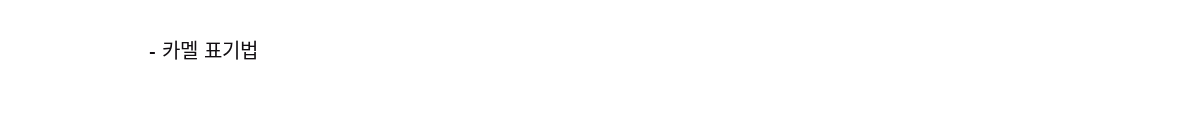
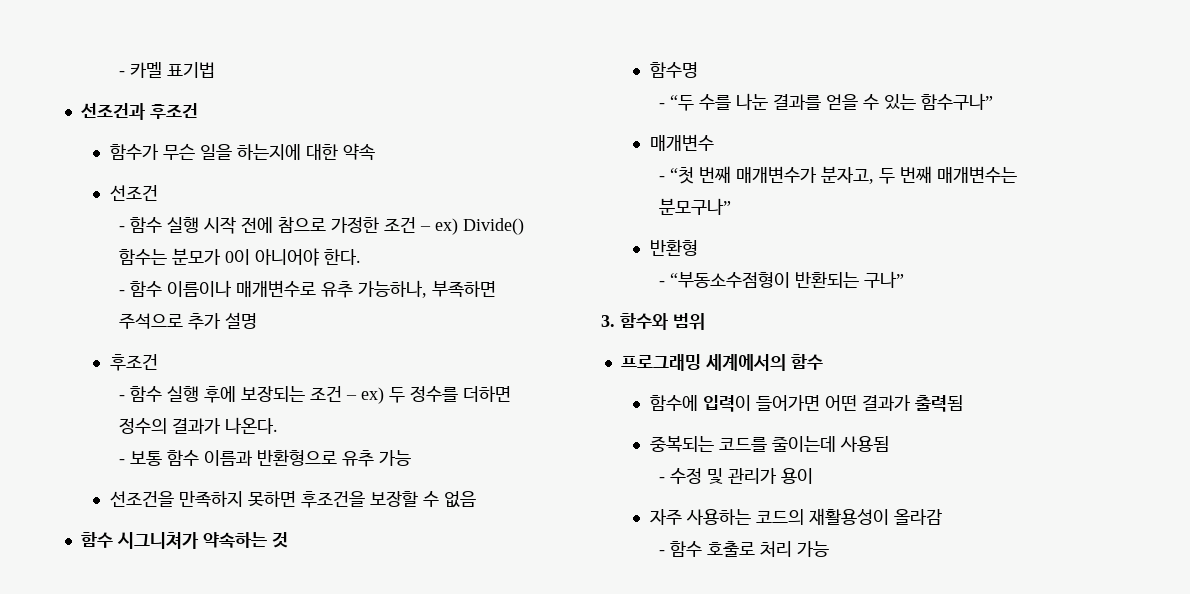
+ 선조건과 후조건
+ 함수가 무슨 일을 하는지에 대한 약속
+ 선조건
+ - 함수 실행 시작 전에 참으로 가정한 조건 – ex) Divide() 함수는 분모가 0이 아니어야 한다.
+ - 함수 이름이나 매개변수로 유추 가능하나, 부족하면 주석으로 추가 설명
+ 후조건
+ - 함수 실행 후에 보장되는 조건 – ex) 두 정수를 더하면 정수의 결과가 나온다.
+ - 보통 함수 이름과 반환형으로 유추 가능
+ 선조건을 만족하지 못하면 후조건을 보장할 수 없음
+ 함수 시그니쳐가 약속하는 것
+ 함수명
+ - “두 수를 나눈 결과를 얻을 수 있는 함수구나”
+ 매개변수
+ - “첫 번째 매개변수가 분자고, 두 번째 매개변수는 분모구나”
+ 반환형
+ - “부동소수점형이 반환되는 구나”
+ 3. 함수와 범위
+ 프로그래밍 세계에서의 함수
+ 함수에 입력이 들어가면 어떤 결과가 출력됨
+ 중복되는 코드를 줄이는데 사용됨
+ - 수정 및 관리가 용이
+ 자주 사용하는 코드의 재활용성이 올라감
+ - 함수 호출로 처리 가능

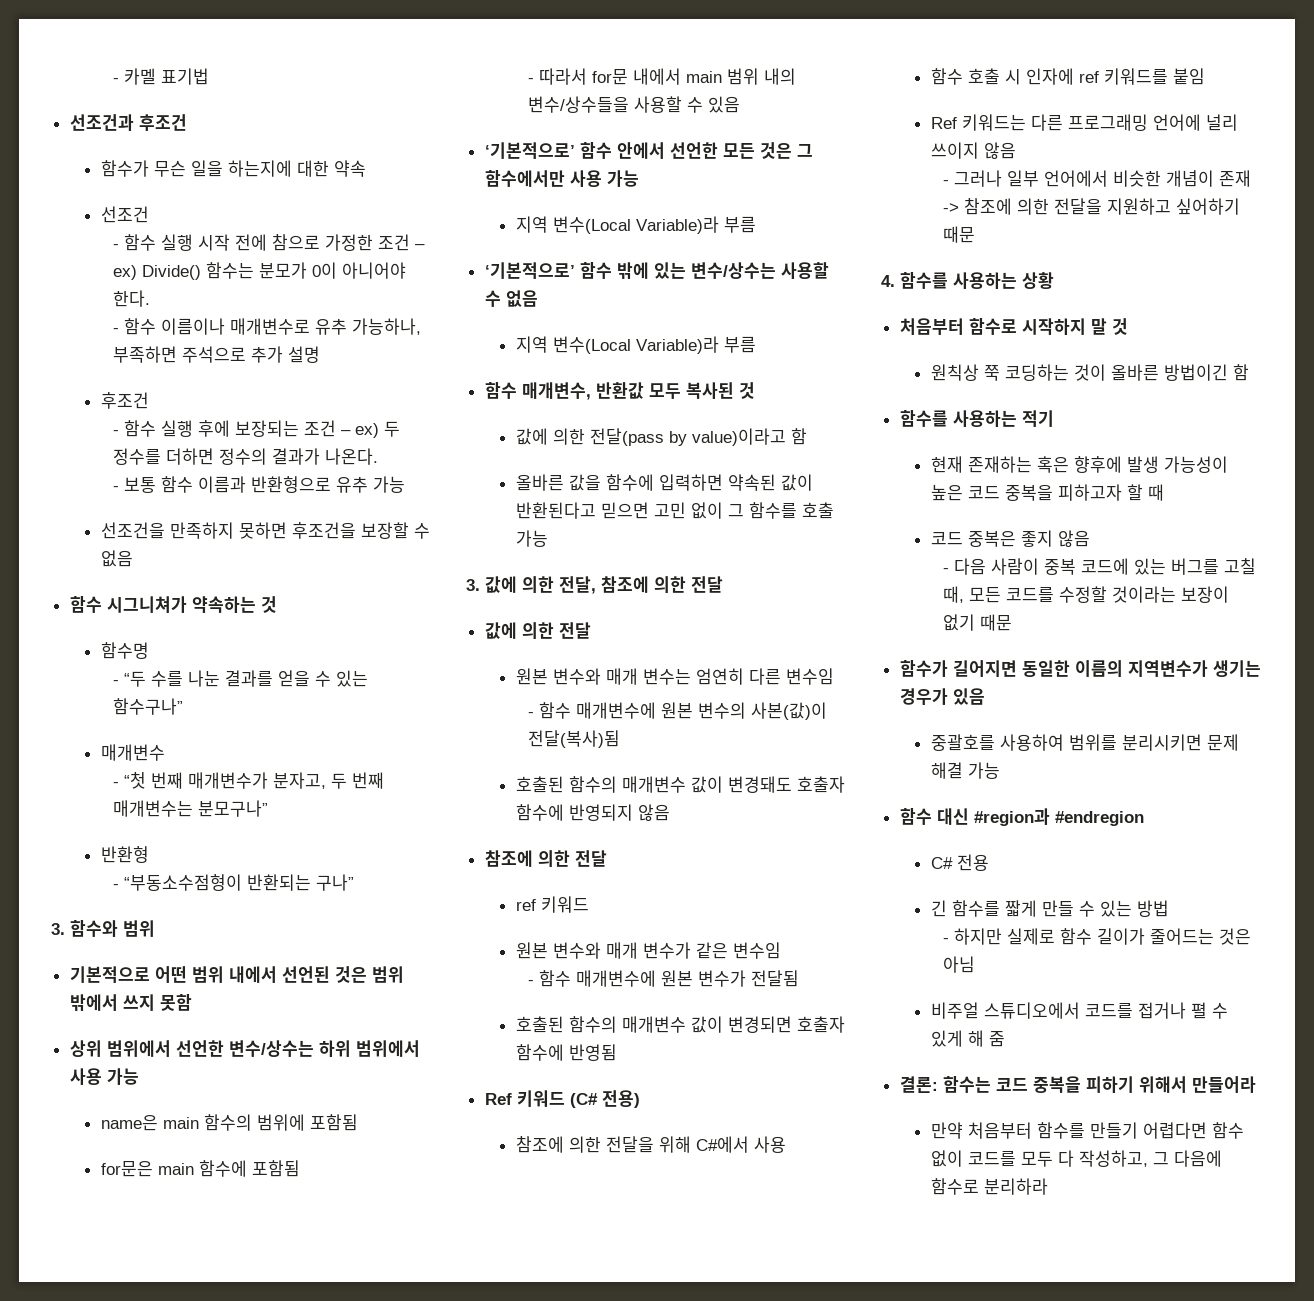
- 프로그래밍 세계에서의 함수
- 함수에 입력이 들어가면 어떤 결과가 출력됨
- 중복되는 코드를 줄이는데 사용됨
- - 수정 및 관리가 용이
- 자주 사용하는 코드의 재활용성이 올라감
- - 함수 호출로 처리 가능
+ 기본적으로 어떤 범위 내에서 선언된 것은 범위 밖에서 쓰지 못함
+ 상위 범위에서 선언한 변수/상수는 하위 범위에서 사용 가능
+ name은 main 함수의 범위에 포함됨
+ for문은 main 함수에 포함됨
+ - 따라서 for문 내에서 main 범위 내의 변수/상수들을 사용할 수 있음
+ ‘기본적으로’ 함수 안에서 선언한 모든 것은 그 함수에서만 사용 가능
+ 지역 변수(Local Variable)라 부름
+ ‘기본적으로’ 함수 밖에 있는 변수/상수는 사용할 수 없음
+ 지역 변수(Local Variable)라 부름
+ 함수 매개변수, 반환값 모두 복사된 것
+ 값에 의한 전달(pass by value)이라고 함
+ 올바른 값을 함수에 입력하면 약속된 값이 반환된다고 믿으면 고민 없이 그 함수를 호출 가능
+ 3. 값에 의한 전달, 참조에 의한 전달
+ 값에 의한 전달
+ 원본 변수와 매개 변수는 엄연히 다른 변수임
+ - 함수 매개변수에 원본 변수의 사본(값)이 전달(복사)됨
+ 호출된 함수의 매개변수 값이 변경돼도 호출자 함수에 반영되지 않음
+ 참조에 의한 전달
+ ref 키워드
+ 원본 변수와 매개 변수가 같은 변수임
+ - 함수 매개변수에 원본 변수가 전달됨
+ 호출된 함수의 매개변수 값이 변경되면 호출자 함수에 반영됨
+ Ref 키워드 (C# 전용)
+ 참조에 의한 전달을 위해 C#에서 사용
+ 함수 호출 시 인자에 ref 키워드를 붙임
+ Ref 키워드는 다른 프로그래밍 언어에 널리 쓰이지 않음
+ - 그러나 일부 언어에서 비슷한 개념이 존재 -> 참조에 의한 전달을 지원하고 싶어하기 때문
+ 4. 함수를 사용하는 상황
+ 처음부터 함수로 시작하지 말 것
+ 원칙상 쭉 코딩하는 것이 올바른 방법이긴 함
+ 함수를 사용하는 적기
+ 현재 존재하는 혹은 향후에 발생 가능성이 높은 코드 중복을 피하고자 할 때
+ 코드 중복은 좋지 않음
+ - 다음 사람이 중복 코드에 있는 버그를 고칠 때, 모든 코드를 수정할 것이라는 보장이 없기 때문
+ 함수가 길어지면 동일한 이름의 지역변수가 생기는 경우가 있음
+ 중괄호를 사용하여 범위를 분리시키면 문제 해결 가능
+ 함수 대신 #region과 #endregion
+ C# 전용
+ 긴 함수를 짧게 만들 수 있는 방법
+ - 하지만 실제로 함수 길이가 줄어드는 것은 아님
+ 비주얼 스튜디오에서 코드를 접거나 펼 수 있게 해 줌
+ 결론: 함수는 코드 중복을 피하기 위해서 만들어라
+ 만약 처음부터 함수를 만들기 어렵다면 함수 없이 코드를 모두 다 작성하고, 그 다음에 함수로 분리하라

